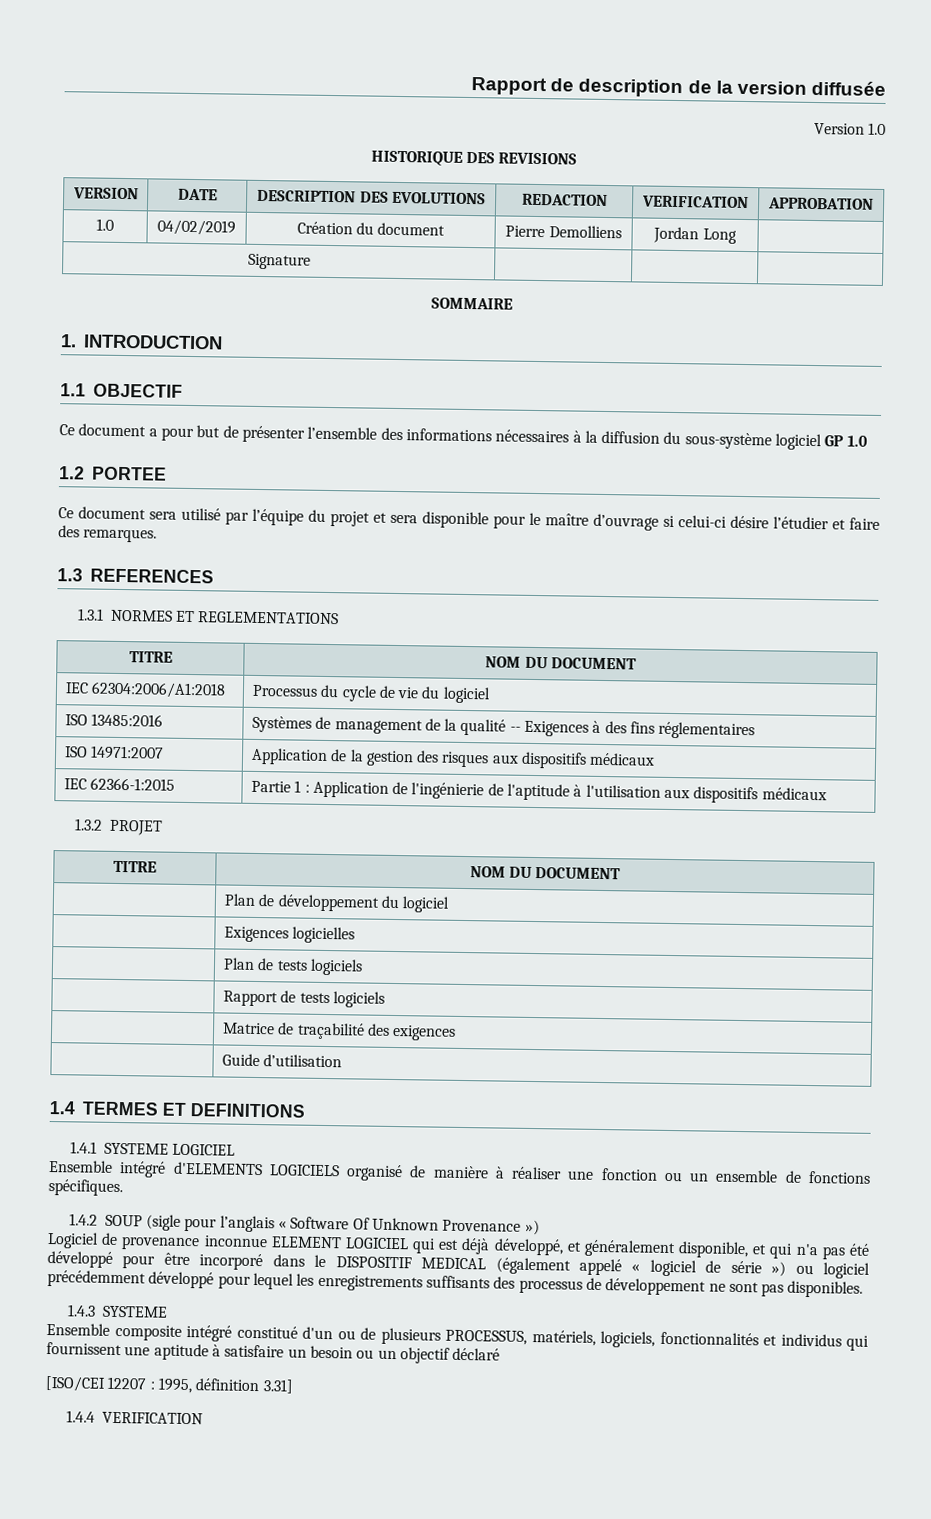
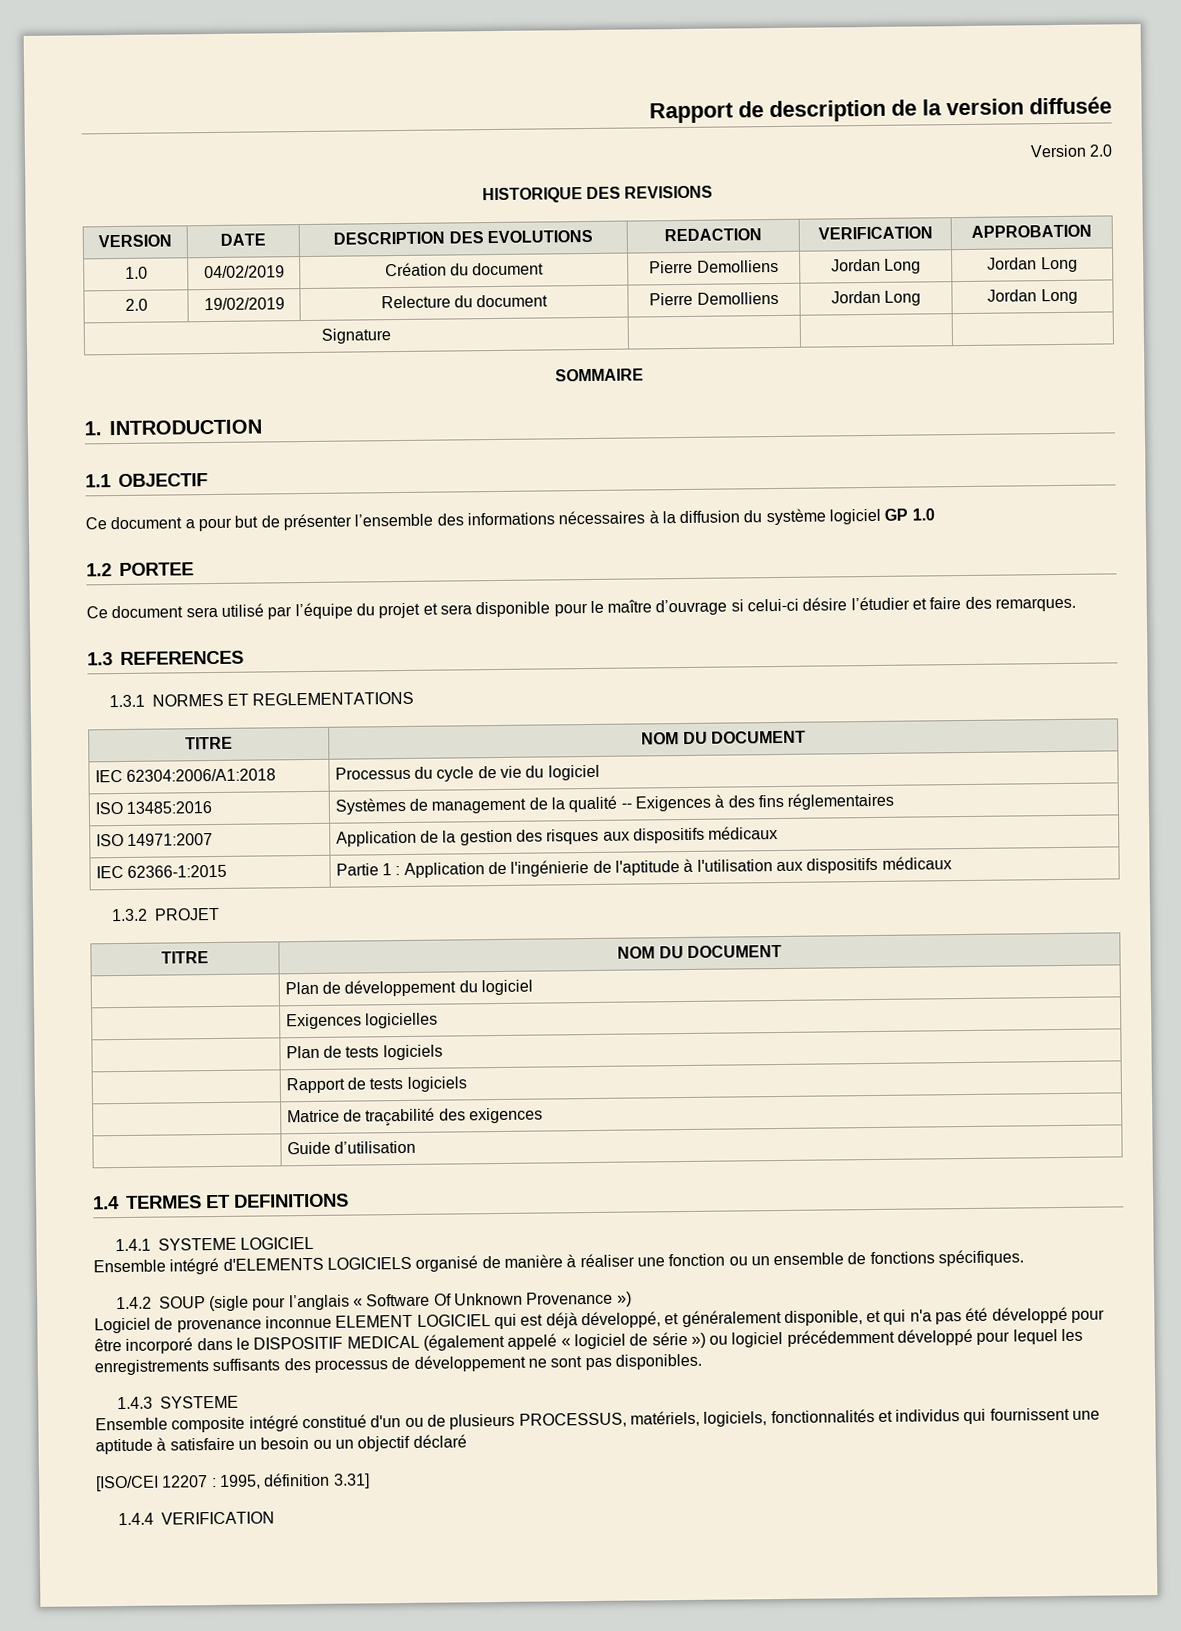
- Version 1.0
+ Version 2.0
- 1.0 | 04/02/2019 | Création du document | Pierre Demolliens | Jordan Long |
+ 1.0 | 04/02/2019 | Création du document | Pierre Demolliens | Jordan Long | Jordan Long
+ 2.0 | 19/02/2019 | Relecture du document | Pierre Demolliens | Jordan Long | Jordan Long
- Ce document a pour but de présenter l’ensemble des informations nécessaires à la diffusion du sous-système logiciel GP 1.0
+ Ce document a pour but de présenter l’ensemble des informations nécessaires à la diffusion du système logiciel GP 1.0

